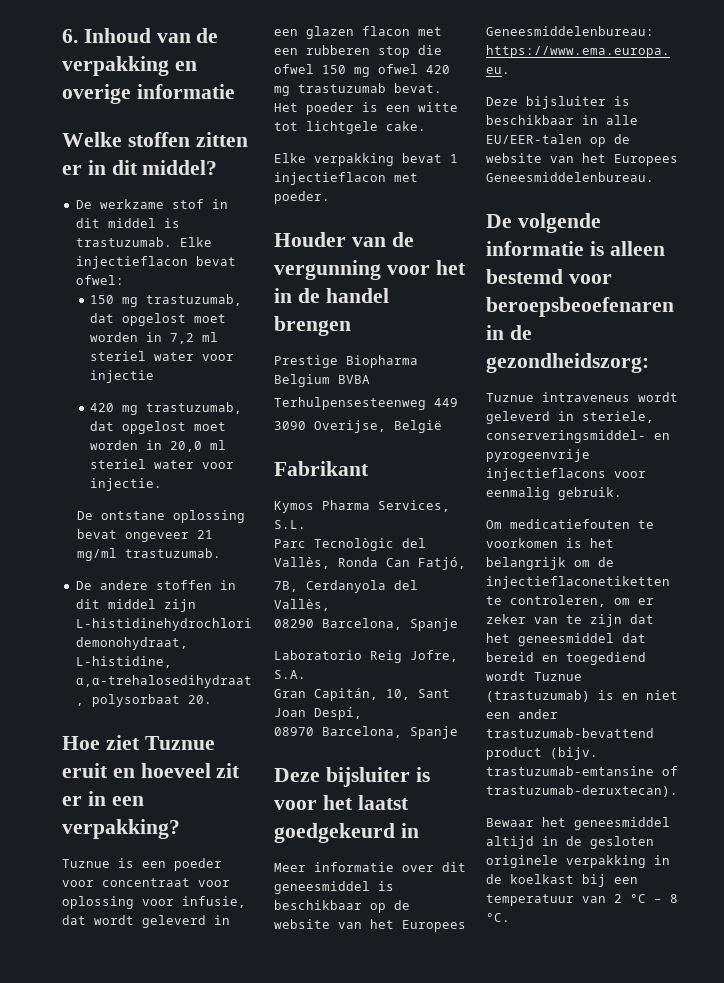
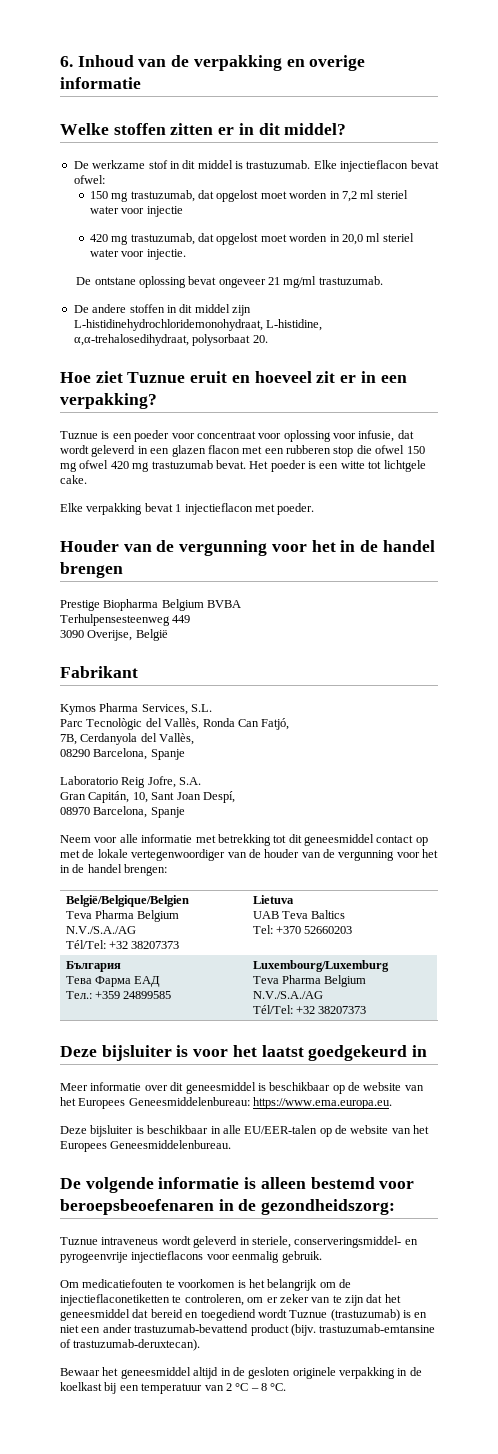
+ Neem voor alle informatie met betrekking tot dit geneesmiddel contact op met de lokale vertegenwoordiger van de houder van de vergunning voor het in de handel brengen:
+ België/Belgique/Belgien
+ Teva Pharma Belgium N.V./S.A./AG
+ Tél/Tel: +32 38207373 | Lietuva
+ UAB Teva Baltics
+ Tel: +370 52660203
+ България
+ Тева Фарма ЕАД
+ Teл.: +359 24899585 | Luxembourg/Luxemburg
+ Teva Pharma Belgium N.V./S.A./AG
+ Tél/Tel: +32 38207373

